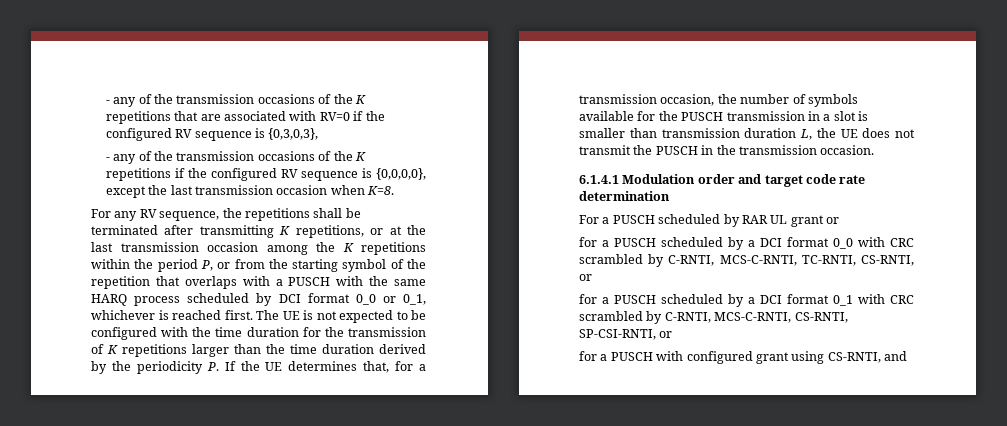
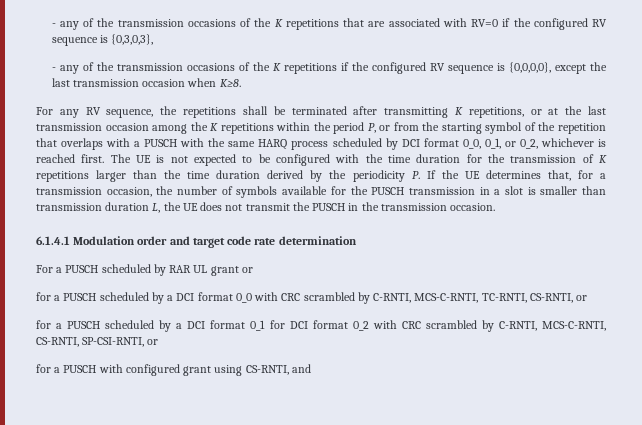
- - any of the transmission occasions of the K repetitions if the configured RV sequence is {0,0,0,0}, except the last transmission occasion when K=8.
+ - any of the transmission occasions of the K repetitions if the configured RV sequence is {0,0,0,0}, except the last transmission occasion when K≥8.
- For any RV sequence, the repetitions shall be terminated after transmitting K repetitions, or at the last transmission occasion among the K repetitions within the period P, or from the starting symbol of the repetition that overlaps with a PUSCH with the same HARQ process scheduled by DCI format 0_0 or 0_1, whichever is reached first.
+ For any RV sequence, the repetitions shall be terminated after transmitting K repetitions, or at the last transmission occasion among the K repetitions within the period P, or from the starting symbol of the repetition that overlaps with a PUSCH with the same HARQ process scheduled by DCI format 0_0, 0_1, or 0_2, whichever is reached first.
- for a PUSCH scheduled by a DCI format 0_1 with CRC scrambled by C-RNTI, MCS-C-RNTI, CS-RNTI, SP-CSI-RNTI, or
+ for a PUSCH scheduled by a DCI format 0_1 for DCI format 0_2 with CRC scrambled by C-RNTI, MCS-C-RNTI, CS-RNTI, SP-CSI-RNTI, or

